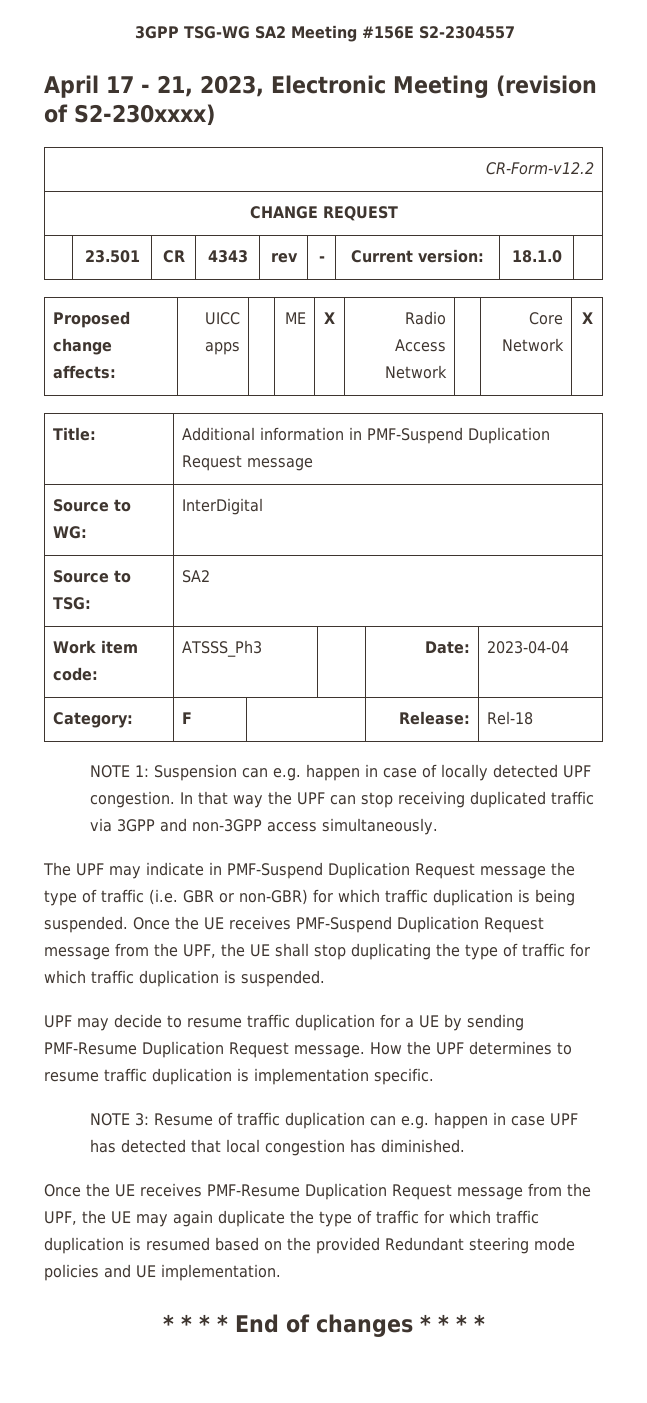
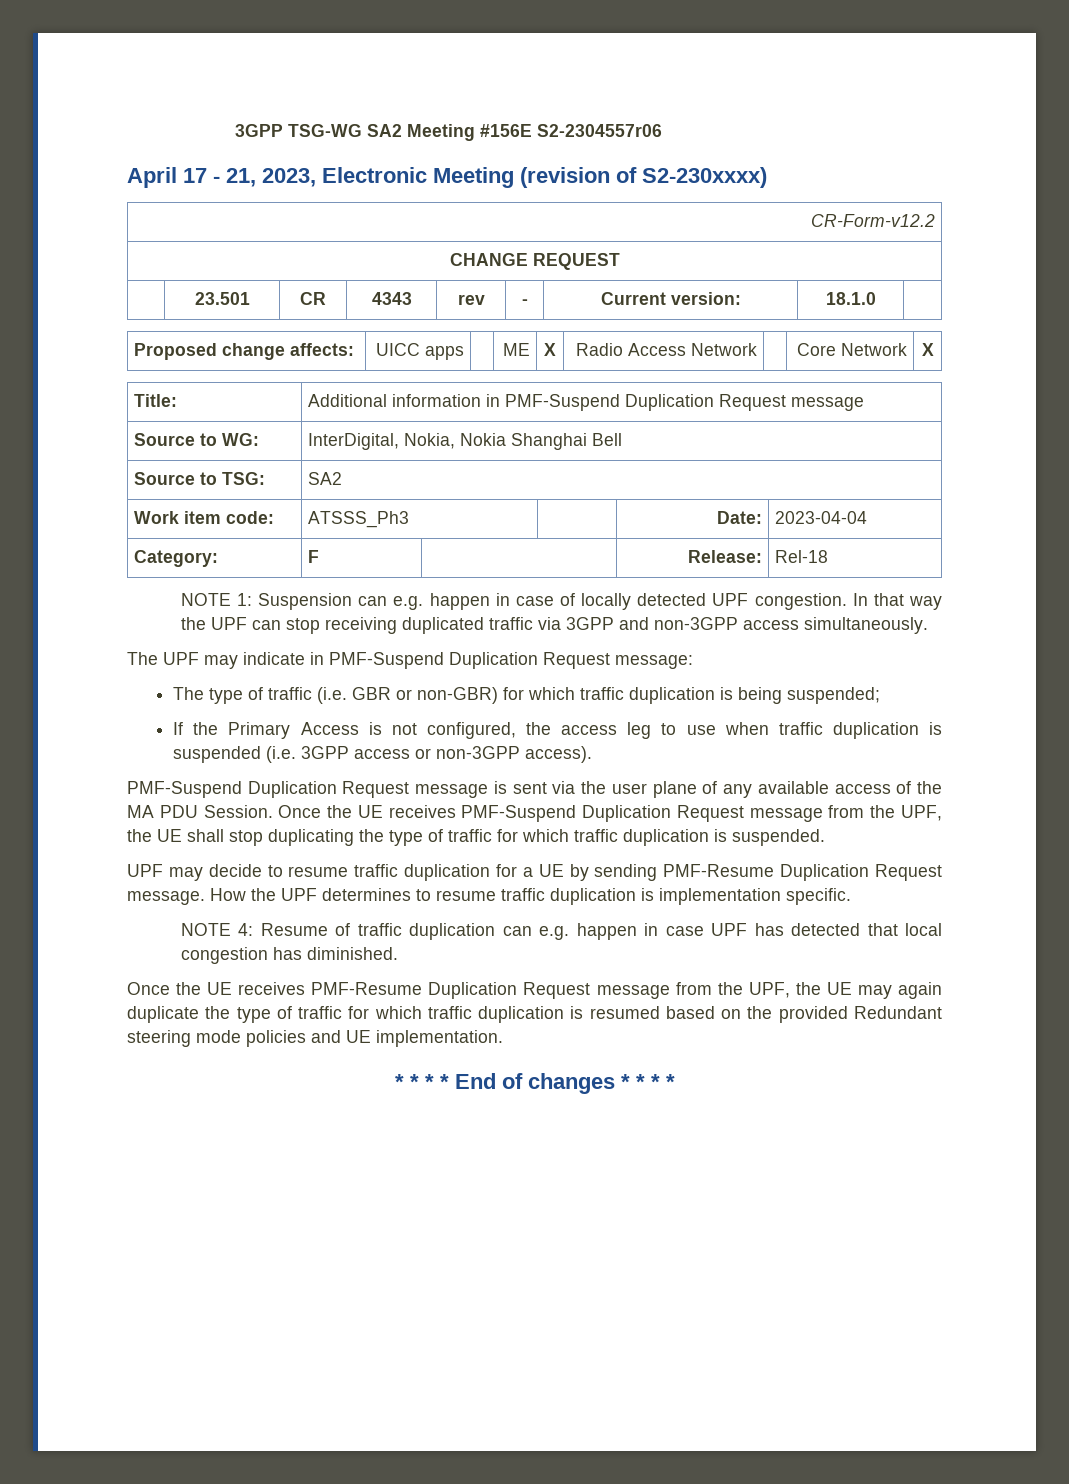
- 3GPP TSG-WG SA2 Meeting #156E S2-2304557
+ 3GPP TSG-WG SA2 Meeting #156E S2-2304557r06
- Source to WG: | InterDigital
+ Source to WG: | InterDigital, Nokia, Nokia Shanghai Bell
- The UPF may indicate in PMF-Suspend Duplication Request message the type of traffic (i.e. GBR or non-GBR) for which traffic duplication is being suspended.
+ The UPF may indicate in PMF-Suspend Duplication Request message:
+ The type of traffic (i.e. GBR or non-GBR) for which traffic duplication is being suspended;
+ If the Primary Access is not configured, the access leg to use when traffic duplication is suspended (i.e. 3GPP access or non-3GPP access).
+ PMF-Suspend Duplication Request message is sent via the user plane of any available access of the MA PDU Session.
- NOTE 3: Resume of traffic duplication can e.g. happen in case UPF has detected that local congestion has diminished.
+ NOTE 4: Resume of traffic duplication can e.g. happen in case UPF has detected that local congestion has diminished.

